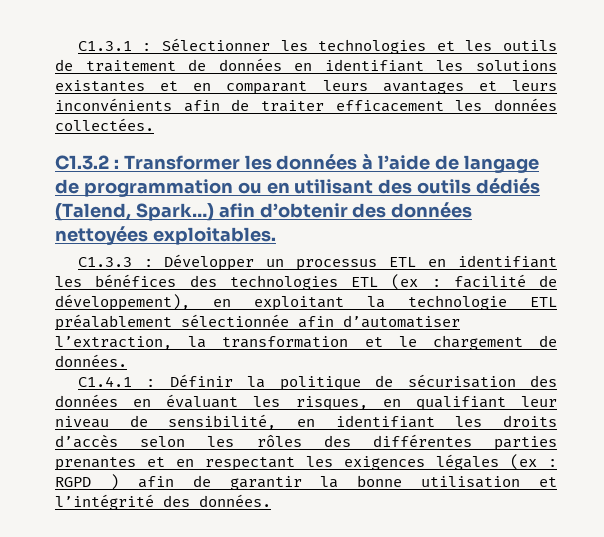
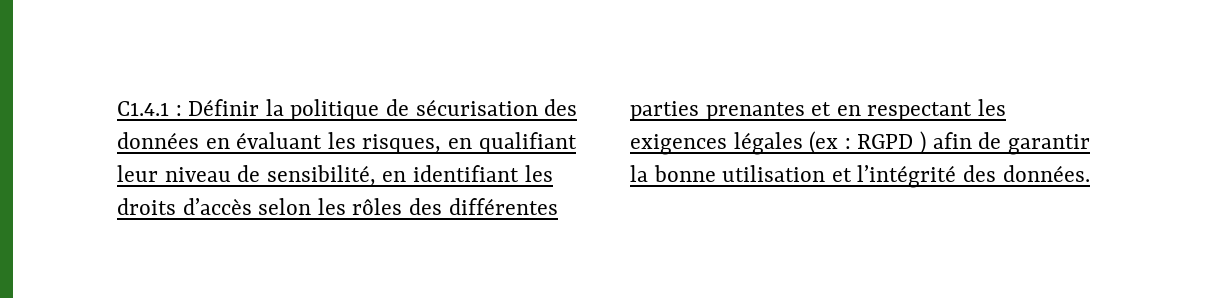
- C1.3.1 : Sélectionner les technologies et les outils de traitement de données en identifiant les solutions existantes et en comparant leurs avantages et leurs inconvénients afin de traiter efficacement les données collectées.
- C1.3.2 : Transformer les données à l’aide de langage de programmation ou en utilisant des outils dédiés (Talend, Spark…) afin d’obtenir des données nettoyées exploitables.
- C1.3.3 : Développer un processus ETL en identifiant les bénéfices des technologies ETL (ex : facilité de développement), en exploitant la technologie ETL préalablement sélectionnée afin d’automatiser l’extraction, la transformation et le chargement de données.

